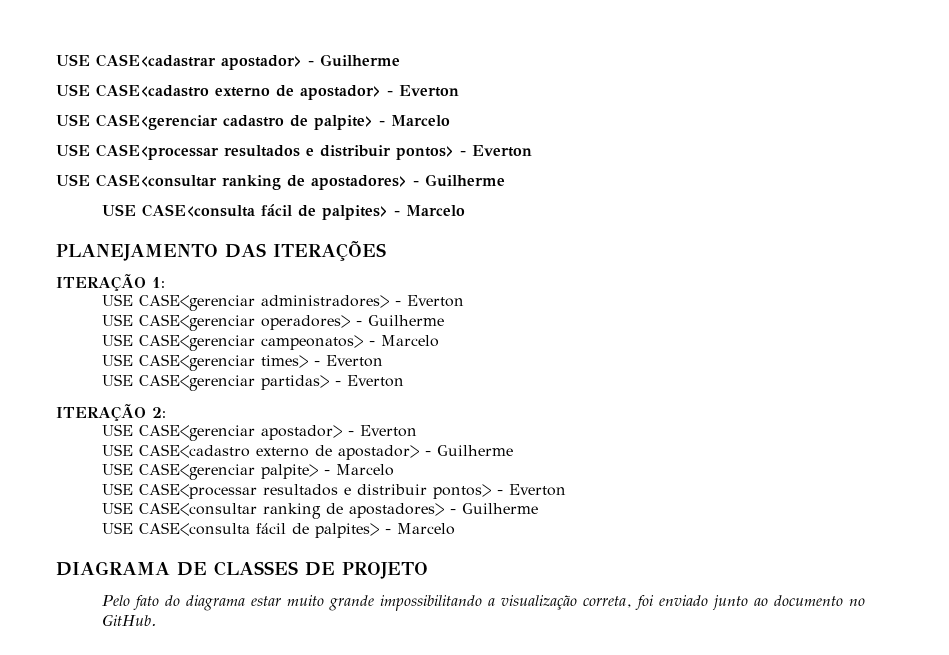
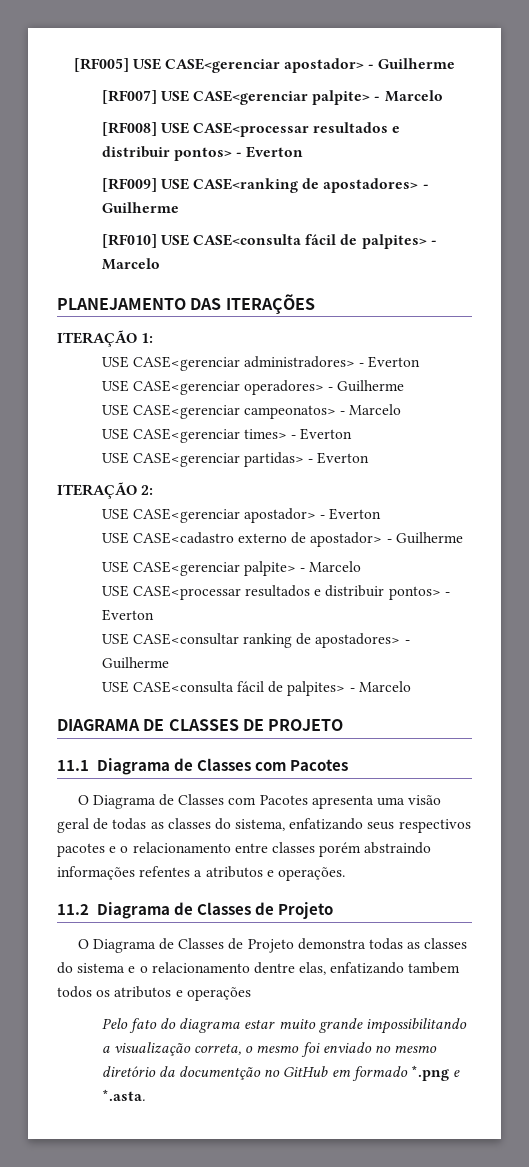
- USE CASE<cadastrar apostador> - Guilherme
- USE CASE<cadastro externo de apostador> - Everton
- USE CASE<gerenciar cadastro de palpite> - Marcelo
- USE CASE<processar resultados e distribuir pontos> - Everton
- USE CASE<consultar ranking de apostadores> - Guilherme
- USE CASE<consulta fácil de palpites> - Marcelo
+ [RF005] USE CASE<gerenciar apostador> - Guilherme
+ [RF007] USE CASE<gerenciar palpite> - Marcelo
+ [RF008] USE CASE<processar resultados e distribuir pontos> - Everton
+ [RF009] USE CASE<ranking de apostadores> - Guilherme
+ [RF010] USE CASE<consulta fácil de palpites> - Marcelo
+ 11.1 Diagrama de Classes com Pacotes
+ O Diagrama de Classes com Pacotes apresenta uma visão geral de todas as classes do sistema, enfatizando seus respectivos pacotes e o relacionamento entre classes porém abstraindo informações refentes a atributos e operações.
+ 11.2 Diagrama de Classes de Projeto
+ O Diagrama de Classes de Projeto demonstra todas as classes do sistema e o relacionamento dentre elas, enfatizando tambem todos os atributos e operações
- Pelo fato do diagrama estar muito grande impossibilitando a visualização correta, foi enviado junto ao documento no GitHub.
+ Pelo fato do diagrama estar muito grande impossibilitando a visualização correta, o mesmo foi enviado no mesmo diretório da documentção no GitHub em formado *.png e *.asta.

